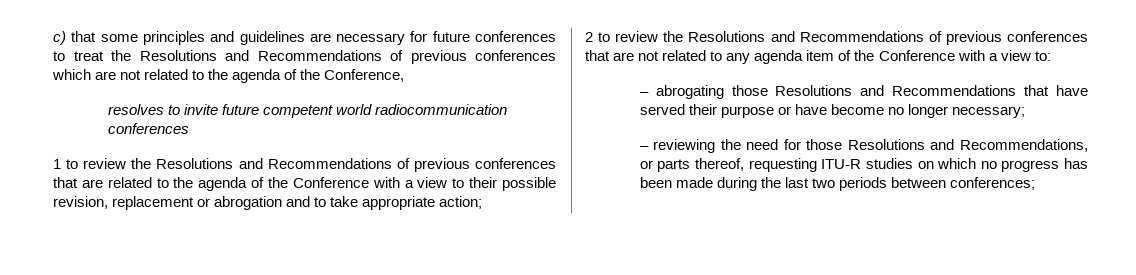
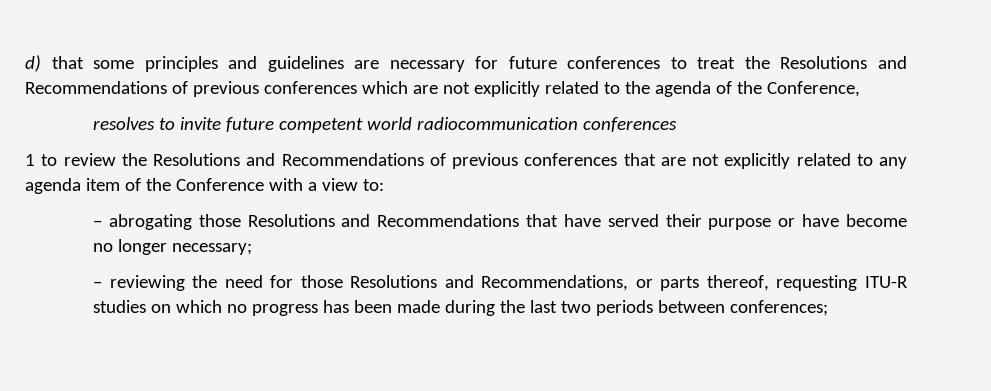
- c) that some principles and guidelines are necessary for future conferences to treat the Resolutions and Recommendations of previous conferences which are not related to the agenda of the Conference,
+ d) that some principles and guidelines are necessary for future conferences to treat the Resolutions and Recommendations of previous conferences which are not explicitly related to the agenda of the Conference,
- 1 to review the Resolutions and Recommendations of previous conferences that are related to the agenda of the Conference with a view to their possible revision, replacement or abrogation and to take appropriate action;
- 2 to review the Resolutions and Recommendations of previous conferences that are not related to any agenda item of the Conference with a view to:
+ 1 to review the Resolutions and Recommendations of previous conferences that are not explicitly related to any agenda item of the Conference with a view to:

